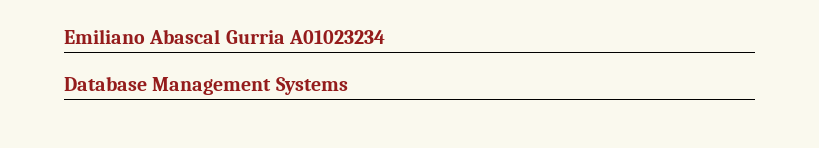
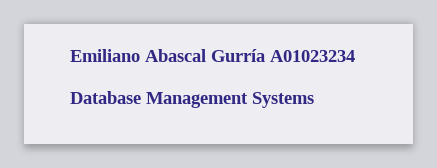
- Emiliano Abascal Gurria A01023234
+ Emiliano Abascal Gurría A01023234

